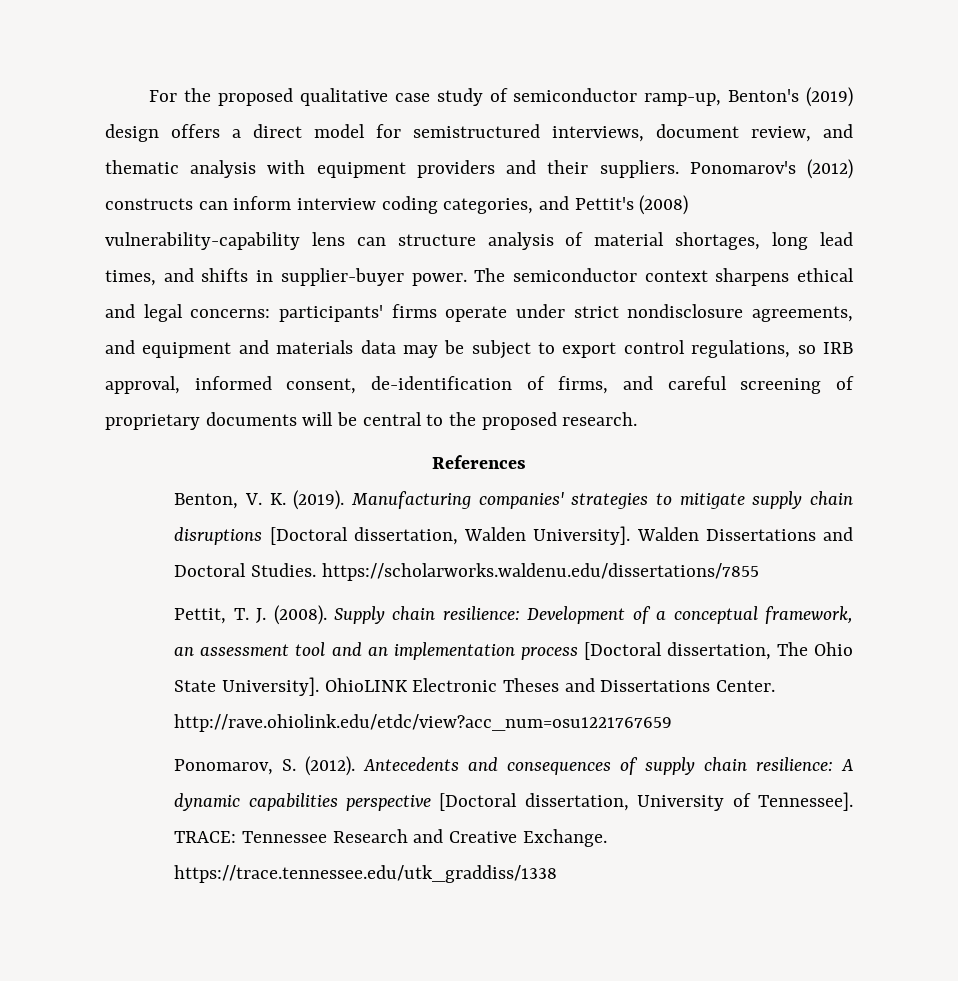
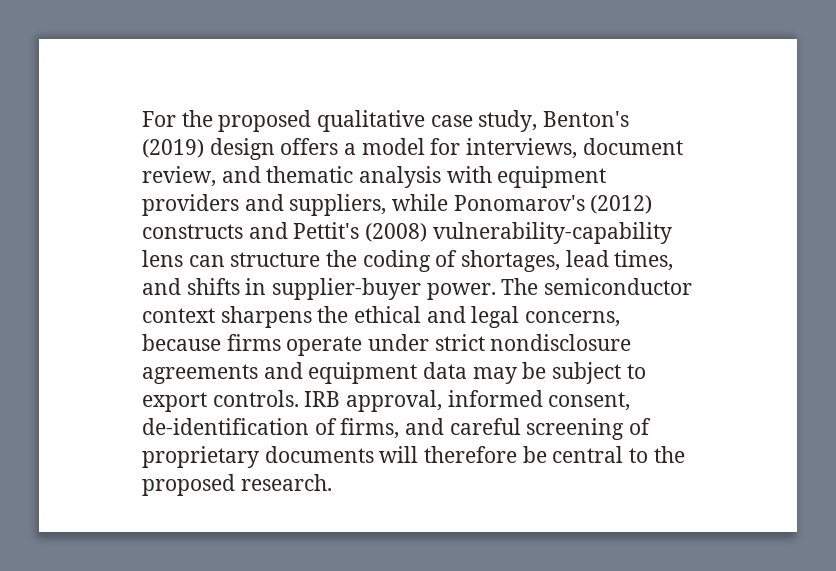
- For the proposed qualitative case study of semiconductor ramp-up, Benton's (2019) design offers a direct model for semistructured interviews, document review, and thematic analysis with equipment providers and their suppliers. Ponomarov's (2012) constructs can inform interview coding categories, and Pettit's (2008) vulnerability-capability lens can structure analysis of material shortages, long lead times, and shifts in supplier-buyer power.
+ For the proposed qualitative case study, Benton's (2019) design offers a model for interviews, document review, and thematic analysis with equipment providers and suppliers, while Ponomarov's (2012) constructs and Pettit's (2008) vulnerability-capability lens can structure the coding of shortages, lead times, and shifts in supplier-buyer power.
- The semiconductor context sharpens ethical and legal concerns: participants' firms operate under strict nondisclosure agreements, and equipment and materials data may be subject to export control regulations, so IRB approval, informed consent, de-identification of firms, and careful screening of proprietary documents will be central to the proposed research.
+ The semiconductor context sharpens the ethical and legal concerns, because firms operate under strict nondisclosure agreements and equipment data may be subject to export controls. IRB approval, informed consent, de-identification of firms, and careful screening of proprietary documents will therefore be central to the proposed research.
- References
- Benton, V. K. (2019). Manufacturing companies' strategies to mitigate supply chain disruptions [Doctoral dissertation, Walden University]. Walden Dissertations and Doctoral Studies. https://scholarworks.waldenu.edu/dissertations/7855
- Pettit, T. J. (2008). Supply chain resilience: Development of a conceptual framework, an assessment tool and an implementation process [Doctoral dissertation, The Ohio State University]. OhioLINK Electronic Theses and Dissertations Center. http://rave.ohiolink.edu/etdc/view?acc_num=osu1221767659
- Ponomarov, S. (2012). Antecedents and consequences of supply chain resilience: A dynamic capabilities perspective [Doctoral dissertation, University of Tennessee]. TRACE: Tennessee Research and Creative Exchange. https://trace.tennessee.edu/utk_graddiss/1338

